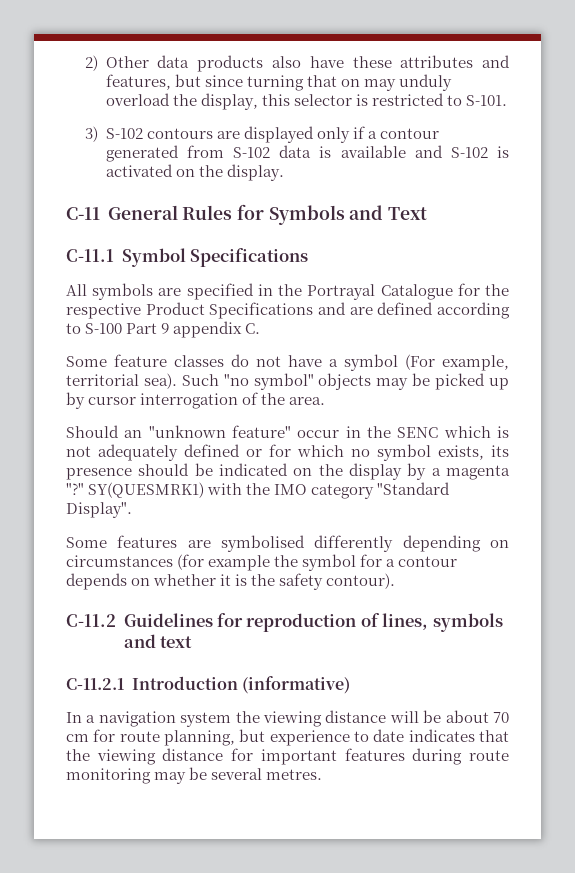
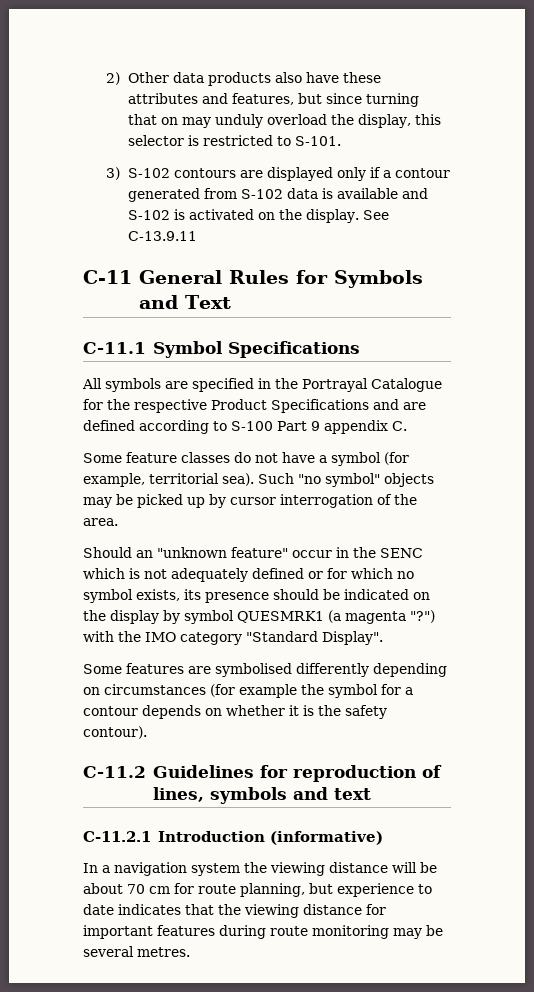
+ See C-13.9.11
- Some feature classes do not have a symbol (For example, territorial sea).
+ Some feature classes do not have a symbol (for example, territorial sea).
- Should an "unknown feature" occur in the SENC which is not adequately defined or for which no symbol exists, its presence should be indicated on the display by a magenta "?" SY(QUESMRK1) with the IMO category "Standard Display".
+ Should an "unknown feature" occur in the SENC which is not adequately defined or for which no symbol exists, its presence should be indicated on the display by symbol QUESMRK1 (a magenta "?") with the IMO category "Standard Display".

